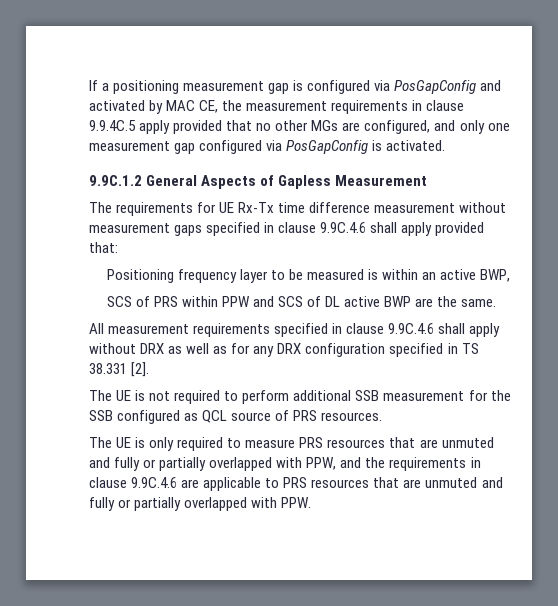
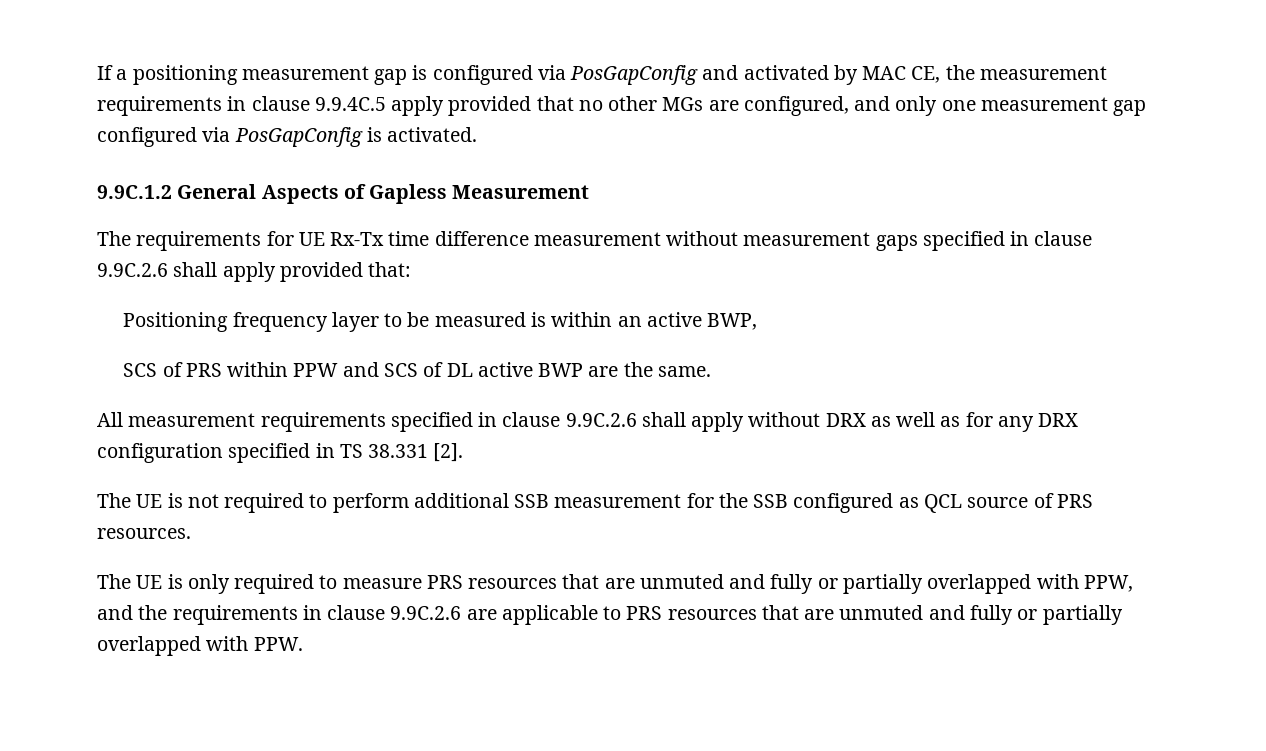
- The requirements for UE Rx-Tx time difference measurement without measurement gaps specified in clause 9.9C.4.6 shall apply provided that:
+ The requirements for UE Rx-Tx time difference measurement without measurement gaps specified in clause 9.9C.2.6 shall apply provided that:
- All measurement requirements specified in clause 9.9C.4.6 shall apply without DRX as well as for any DRX configuration specified in TS 38.331 [2].
+ All measurement requirements specified in clause 9.9C.2.6 shall apply without DRX as well as for any DRX configuration specified in TS 38.331 [2].
- The UE is only required to measure PRS resources that are unmuted and fully or partially overlapped with PPW, and the requirements in clause 9.9C.4.6 are applicable to PRS resources that are unmuted and fully or partially overlapped with PPW.
+ The UE is only required to measure PRS resources that are unmuted and fully or partially overlapped with PPW, and the requirements in clause 9.9C.2.6 are applicable to PRS resources that are unmuted and fully or partially overlapped with PPW.

